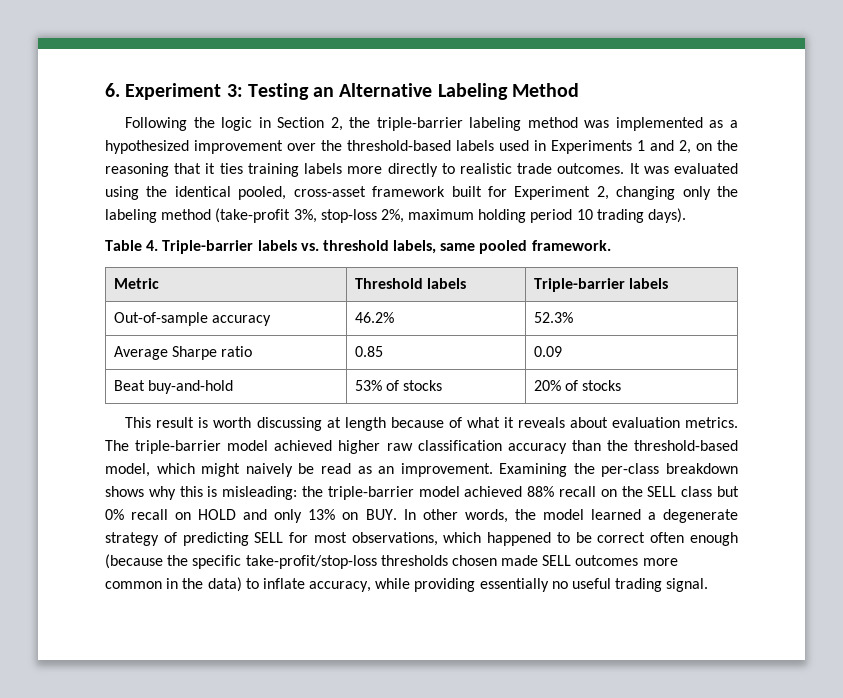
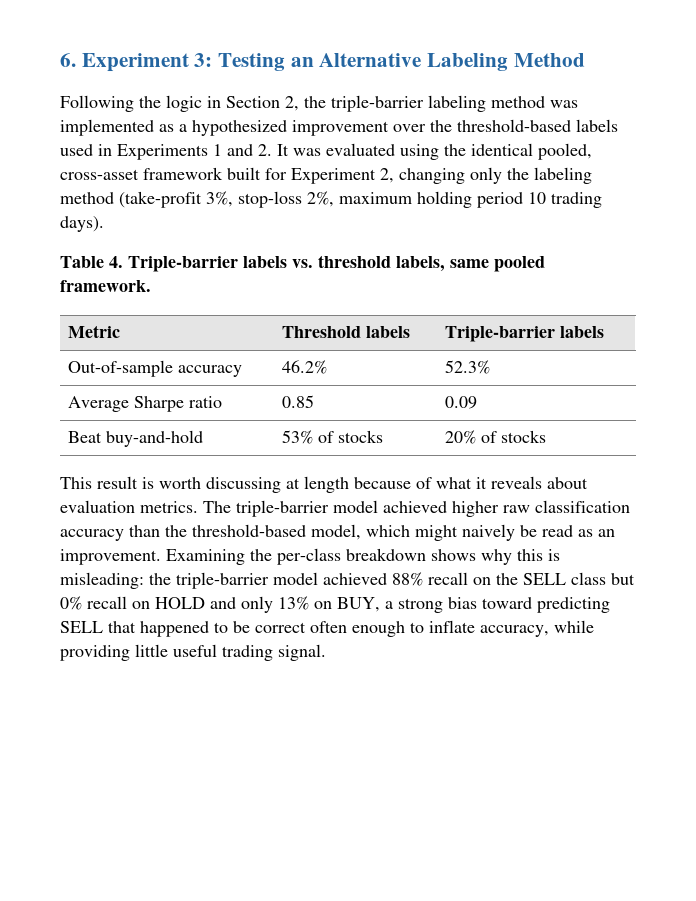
- Following the logic in Section 2, the triple-barrier labeling method was implemented as a hypothesized improvement over the threshold-based labels used in Experiments 1 and 2, on the reasoning that it ties training labels more directly to realistic trade outcomes. It was evaluated using the identical pooled, cross-asset framework built for Experiment 2, changing only the labeling method (take-profit 3%, stop-loss 2%, maximum holding period 10 trading days).
+ Following the logic in Section 2, the triple-barrier labeling method was implemented as a hypothesized improvement over the threshold-based labels used in Experiments 1 and 2. It was evaluated using the identical pooled, cross-asset framework built for Experiment 2, changing only the labeling method (take-profit 3%, stop-loss 2%, maximum holding period 10 trading days).
- Examining the per-class breakdown shows why this is misleading: the triple-barrier model achieved 88% recall on the SELL class but 0% recall on HOLD and only 13% on BUY. In other words, the model learned a degenerate strategy of predicting SELL for most observations, which happened to be correct often enough (because the specific take-profit/stop-loss thresholds chosen made SELL outcomes more common in the data) to inflate accuracy, while providing essentially no useful trading signal.
+ Examining the per-class breakdown shows why this is misleading: the triple-barrier model achieved 88% recall on the SELL class but 0% recall on HOLD and only 13% on BUY, a strong bias toward predicting SELL that happened to be correct often enough to inflate accuracy, while providing little useful trading signal.

